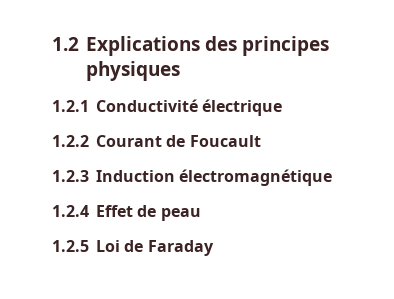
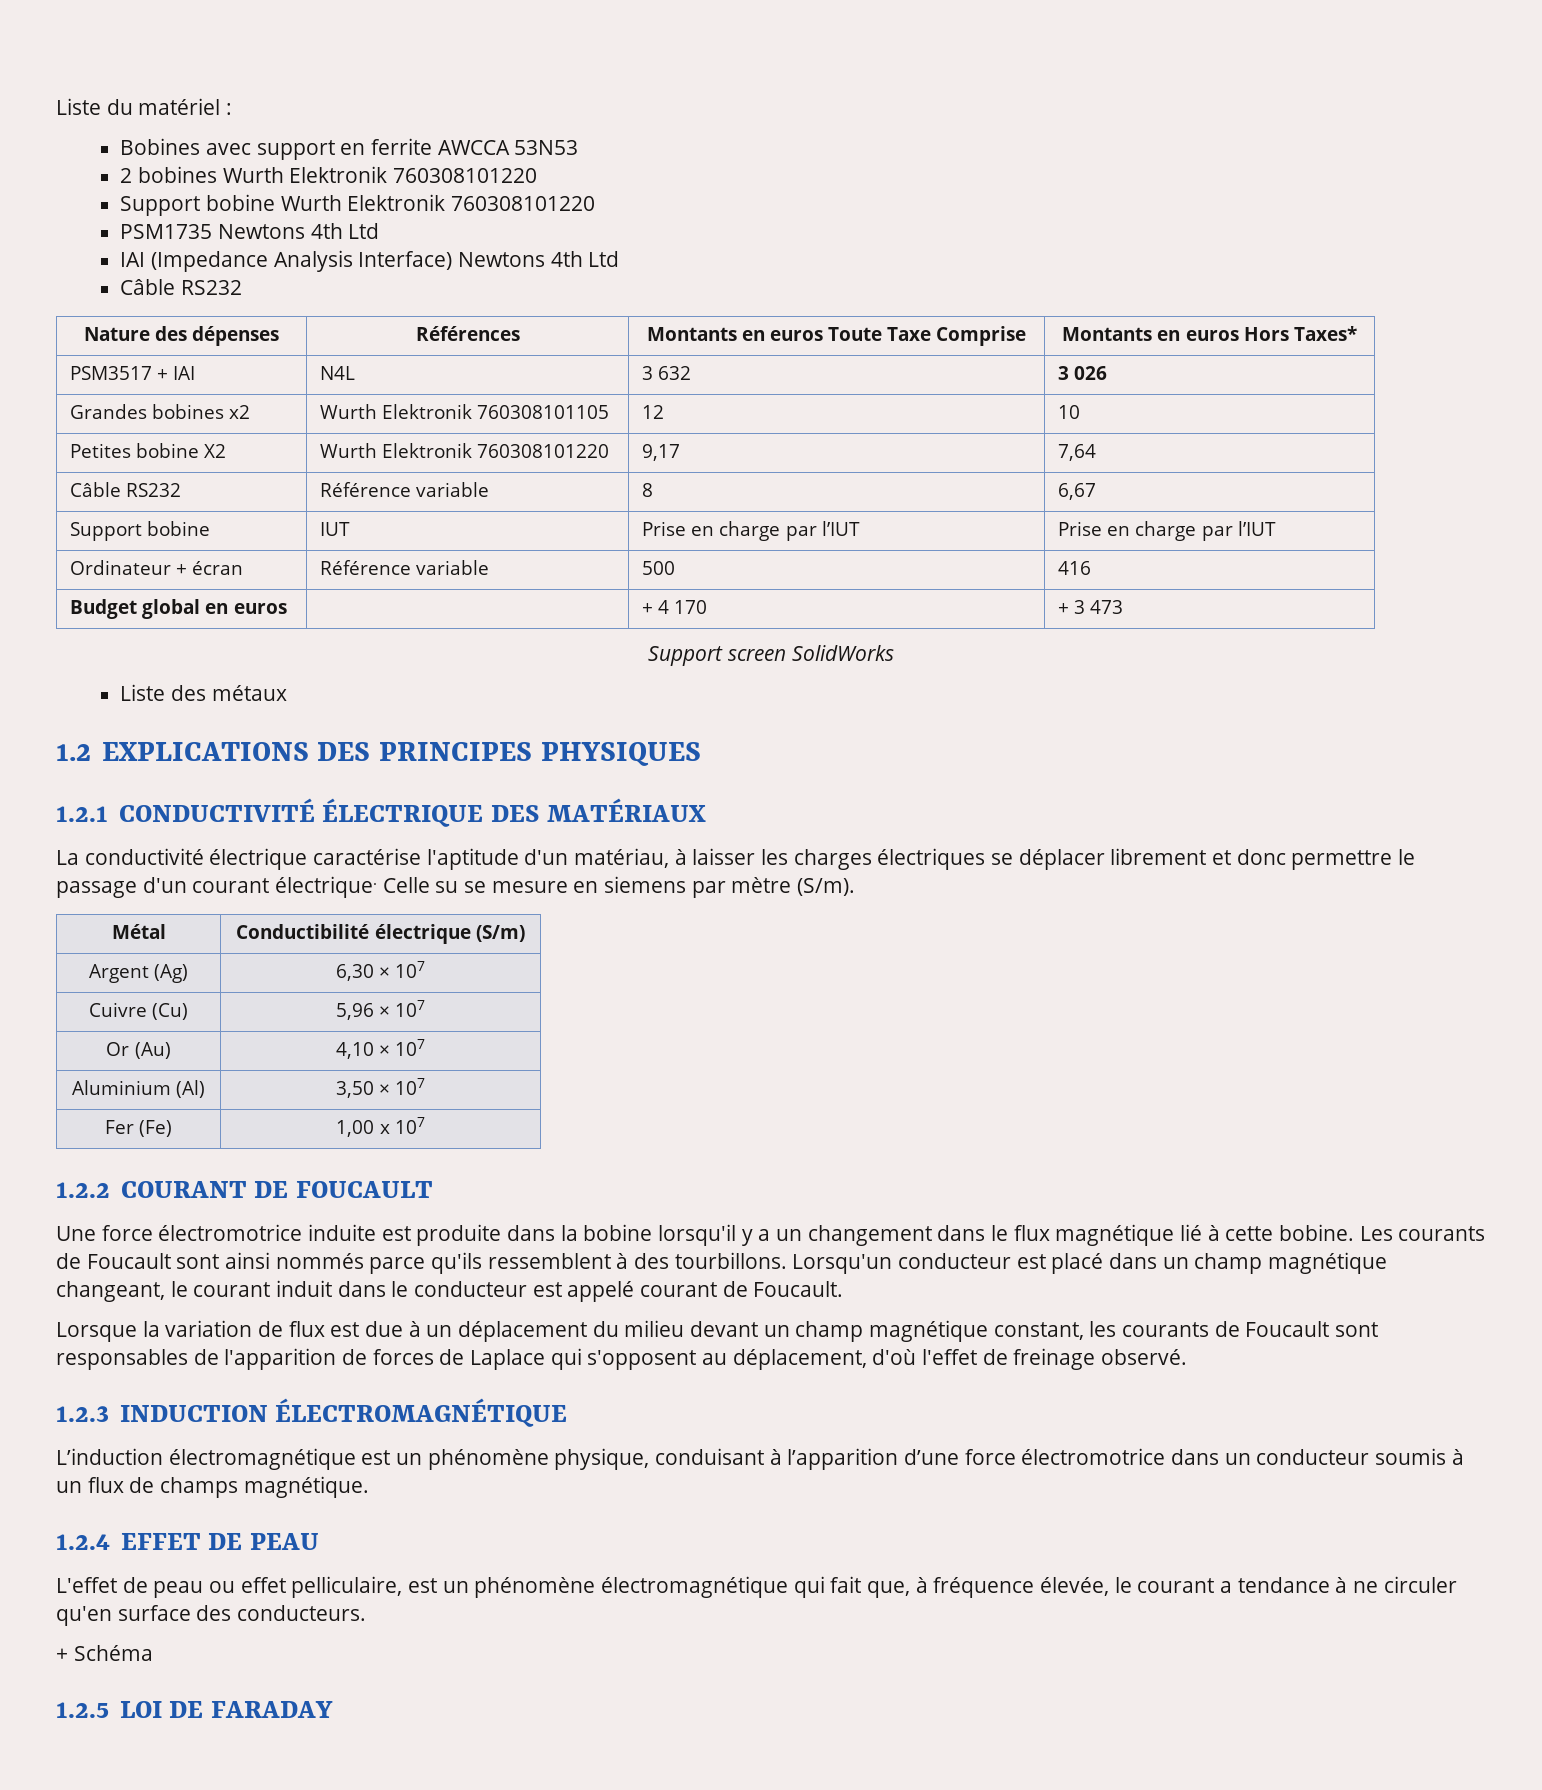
- 1.2 Explications des principes physiques
- 1.2.1 Conductivité électrique
- 1.2.2 Courant de Foucault
- 1.2.3 Induction électromagnétique
- 1.2.4 Effet de peau
- 1.2.5 Loi de Faraday
+ Liste du matériel :
+ Bobines avec support en ferrite AWCCA 53N53
+ 2 bobines Wurth Elektronik 760308101220
+ Support bobine Wurth Elektronik 760308101220
+ PSM1735 Newtons 4th Ltd
+ IAI (Impedance Analysis Interface) Newtons 4th Ltd
+ Câble RS232
+ Nature des dépenses | Références | Montants en euros Toute Taxe Comprise | Montants en euros Hors Taxes*
+ PSM3517 + IAI | N4L | 3 632 | 3 026
+ Grandes bobines x2 | Wurth Elektronik 760308101105 | 12 | 10
+ Petites bobine X2 | Wurth Elektronik 760308101220 | 9,17 | 7,64
+ Câble RS232 | Référence variable | 8 | 6,67
+ Support bobine | IUT | Prise en charge par l’IUT | Prise en charge par l’IUT
+ Ordinateur + écran | Référence variable | 500 | 416
+ Budget global en euros | | + 4 170 | + 3 473
+ Support screen SolidWorks
+ Liste des métaux
+ 1.2 EXPLICATIONS DES PRINCIPES PHYSIQUES
+ 1.2.1 CONDUCTIVITÉ ÉLECTRIQUE DES MATÉRIAUX
+ La conductivité électrique caractérise l'aptitude d'un matériau, à laisser les charges électriques se déplacer librement et donc permettre le passage d'un courant électrique. Celle su se mesure en siemens par mètre (S/m).
+ Métal | Conductibilité électrique (S/m)
+ Argent (Ag) | 6,30 × 107
+ Cuivre (Cu) | 5,96 × 107
+ Or (Au) | 4,10 × 107
+ Aluminium (Al) | 3,50 × 107
+ Fer (Fe) | 1,00 x 107
+ 1.2.2 COURANT DE FOUCAULT
+ Une force électromotrice induite est produite dans la bobine lorsqu'il y a un changement dans le flux magnétique lié à cette bobine. Les courants de Foucault sont ainsi nommés parce qu'ils ressemblent à des tourbillons. Lorsqu'un conducteur est placé dans un champ magnétique changeant, le courant induit dans le conducteur est appelé courant de Foucault.
+ Lorsque la variation de flux est due à un déplacement du milieu devant un champ magnétique constant, les courants de Foucault sont responsables de l'apparition de forces de Laplace qui s'opposent au déplacement, d'où l'effet de freinage observé.
+ 1.2.3 INDUCTION ÉLECTROMAGNÉTIQUE
+ L’induction électromagnétique est un phénomène physique, conduisant à l’apparition d’une force électromotrice dans un conducteur soumis à un flux de champs magnétique.
+ 1.2.4 EFFET DE PEAU
+ L'effet de peau ou effet pelliculaire, est un phénomène électromagnétique qui fait que, à fréquence élevée, le courant a tendance à ne circuler qu'en surface des conducteurs.
+ + Schéma
+ 1.2.5 LOI DE FARADAY

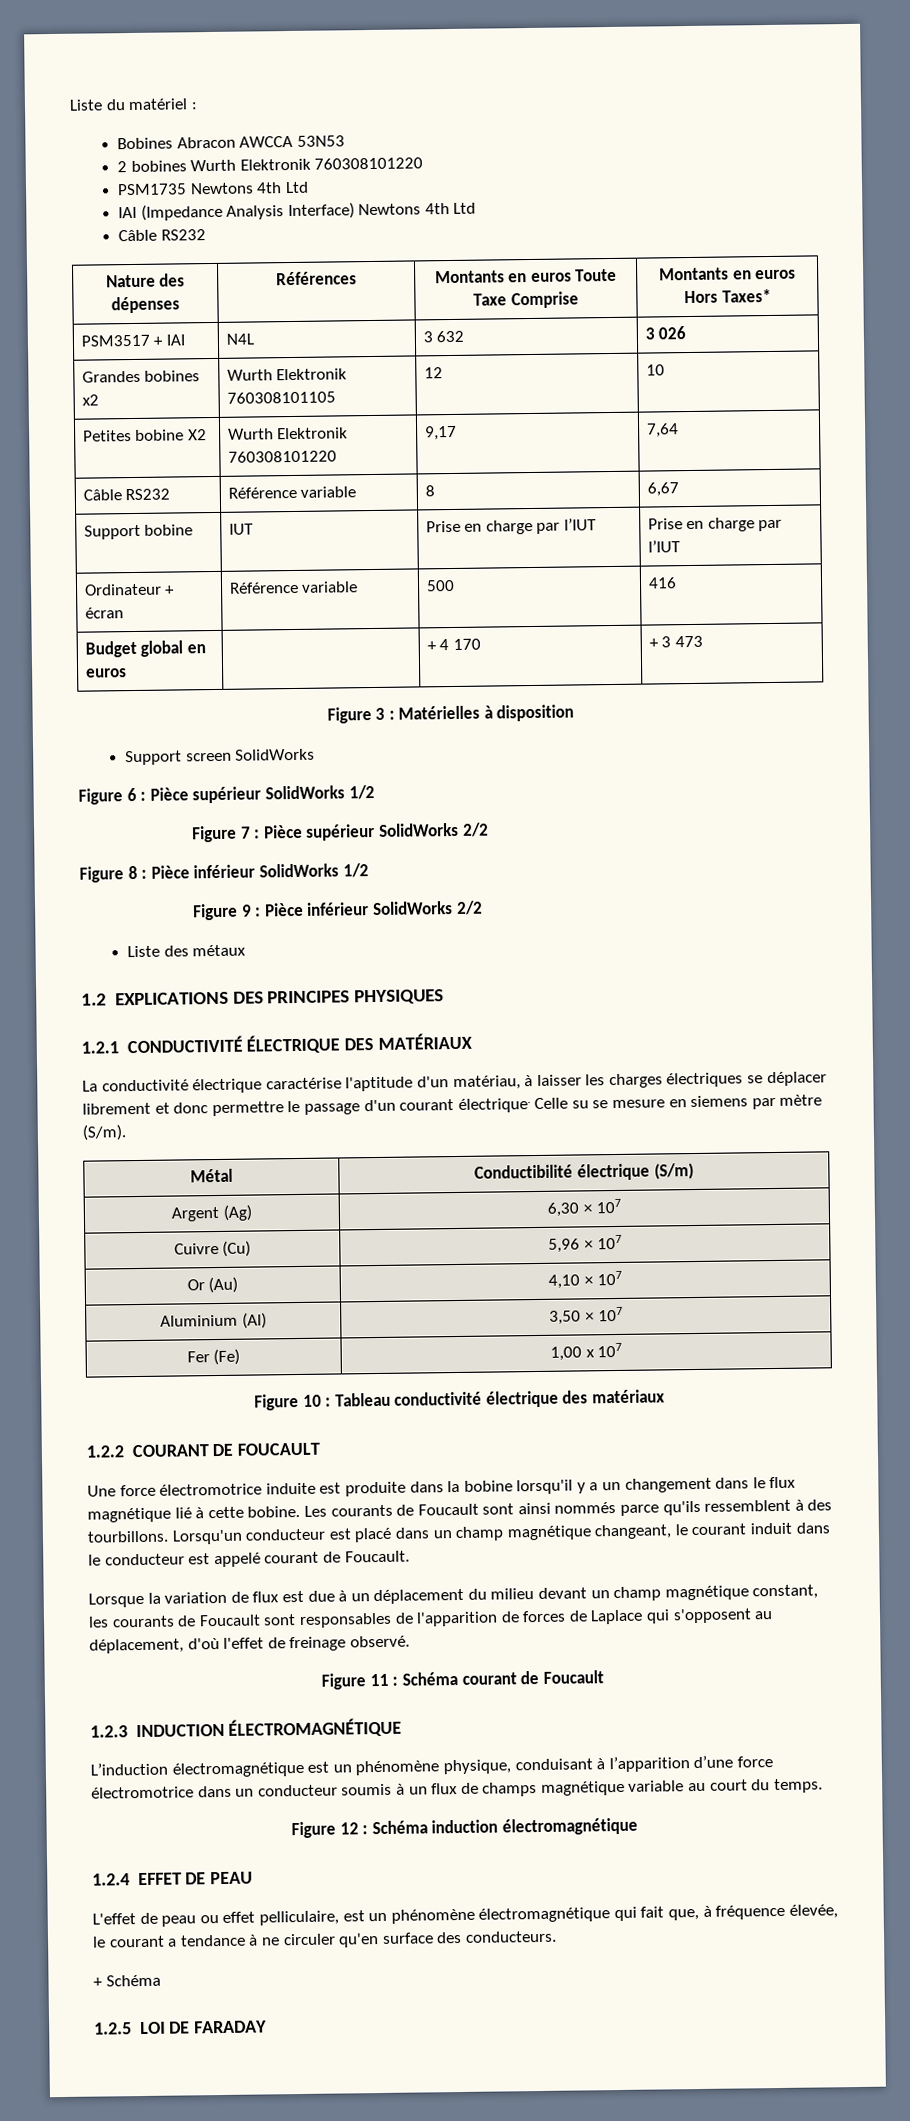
- Bobines avec support en ferrite AWCCA 53N53
+ Bobines Abracon AWCCA 53N53
- Support bobine Wurth Elektronik 760308101220
+ Figure 3 : Matérielles à disposition
  Support screen SolidWorks
+ Figure 6 : Pièce supérieur SolidWorks 1/2
+ Figure 7 : Pièce supérieur SolidWorks 2/2
+ Figure 8 : Pièce inférieur SolidWorks 1/2
+ Figure 9 : Pièce inférieur SolidWorks 2/2
+ Figure 10 : Tableau conductivité électrique des matériaux
+ Figure 11 : Schéma courant de Foucault
- L’induction électromagnétique est un phénomène physique, conduisant à l’apparition d’une force électromotrice dans un conducteur soumis à un flux de champs magnétique.
+ L’induction électromagnétique est un phénomène physique, conduisant à l’apparition d’une force électromotrice dans un conducteur soumis à un flux de champs magnétique variable au court du temps.
+ Figure 12 : Schéma induction électromagnétique

